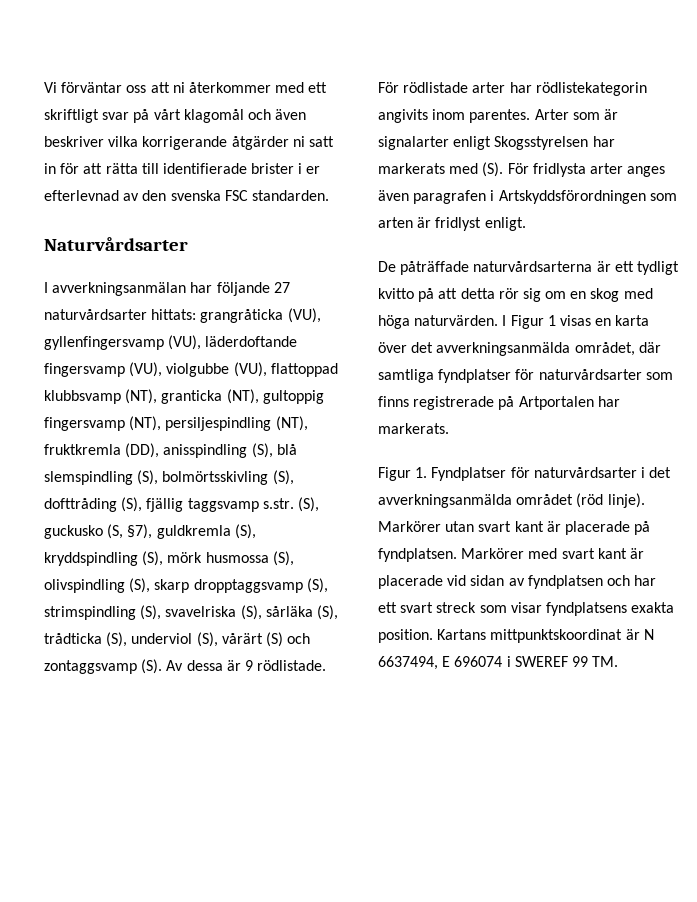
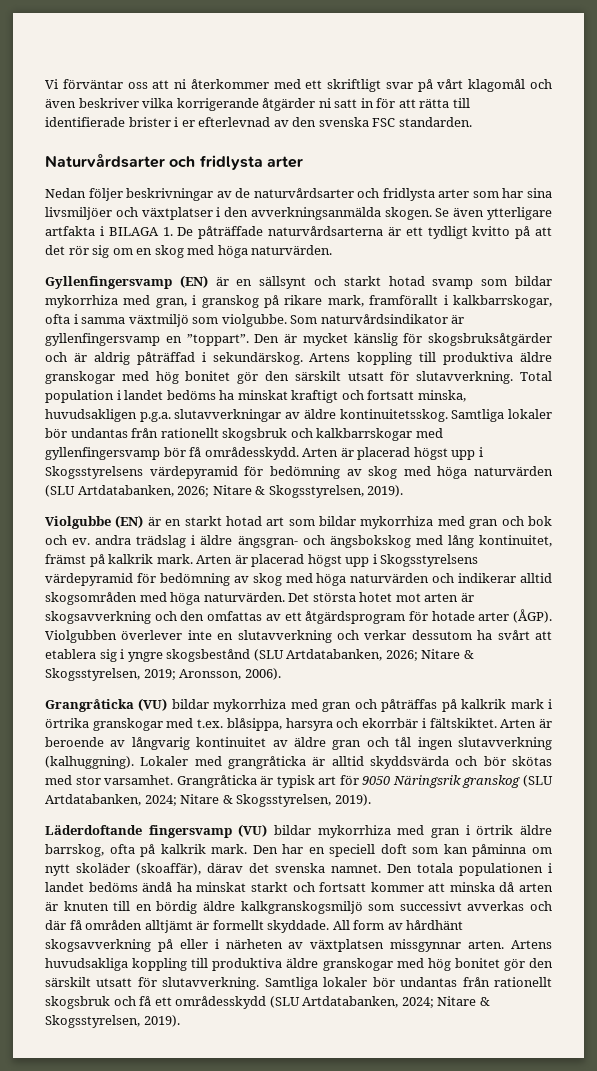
- Naturvårdsarter
- I avverkningsanmälan har följande 27 naturvårdsarter hittats: grangråticka (VU), gyllenfingersvamp (VU), läderdoftande fingersvamp (VU), violgubbe (VU), flattoppad klubbsvamp (NT), granticka (NT), gultoppig fingersvamp (NT), persiljespindling (NT), fruktkremla (DD), anisspindling (S), blå slemspindling (S), bolmörtsskivling (S), dofttråding (S), fjällig taggsvamp s.str. (S), guckusko (S, §7), guldkremla (S), kryddspindling (S), mörk husmossa (S), olivspindling (S), skarp dropptaggsvamp (S), strimspindling (S), svavelriska (S), sårläka (S), trådticka (S), underviol (S), vårärt (S) och zontaggsvamp (S). Av dessa är 9 rödlistade. För rödlistade arter har rödlistekategorin angivits inom parentes. Arter som är signalarter enligt Skogsstyrelsen har markerats med (S). För fridlysta arter anges även paragrafen i Artskyddsförordningen som arten är fridlyst enligt.
- De påträffade naturvårdsarterna är ett tydligt kvitto på att detta rör sig om en skog med höga naturvärden. I Figur 1 visas en karta över det avverkningsanmälda området, där samtliga fyndplatser för naturvårdsarter som finns registrerade på Artportalen har markerats.
- Figur 1. Fyndplatser för naturvårdsarter i det avverkningsanmälda området (röd linje). Markörer utan svart kant är placerade på fyndplatsen. Markörer med svart kant är placerade vid sidan av fyndplatsen och har ett svart streck som visar fyndplatsens exakta position. Kartans mittpunktskoordinat är N 6637494, E 696074 i SWEREF 99 TM.
+ Naturvårdsarter och fridlysta arter
+ Nedan följer beskrivningar av de naturvårdsarter och fridlysta arter som har sina livsmiljöer och växtplatser i den avverkningsanmälda skogen. Se även ytterligare artfakta i BILAGA 1. De påträffade naturvårdsarterna är ett tydligt kvitto på att det rör sig om en skog med höga naturvärden.
+ Gyllenfingersvamp (EN) är en sällsynt och starkt hotad svamp som bildar mykorrhiza med gran, i granskog på rikare mark, framförallt i kalkbarrskogar, ofta i samma växtmiljö som violgubbe. Som naturvårdsindikator är gyllenfingersvamp en ”toppart”. Den är mycket känslig för skogsbruksåtgärder och är aldrig påträffad i sekundärskog. Artens koppling till produktiva äldre granskogar med hög bonitet gör den särskilt utsatt för slutavverkning. Total population i landet bedöms ha minskat kraftigt och fortsatt minska, huvudsakligen p.g.a. slutavverkningar av äldre kontinuitetsskog. Samtliga lokaler bör undantas från rationellt skogsbruk och kalkbarrskogar med gyllenfingersvamp bör få områdesskydd. Arten är placerad högst upp i Skogsstyrelsens värdepyramid för bedömning av skog med höga naturvärden (SLU Artdatabanken, 2026; Nitare & Skogsstyrelsen, 2019).
+ Violgubbe (EN) är en starkt hotad art som bildar mykorrhiza med gran och bok och ev. andra trädslag i äldre ängsgran- och ängsbokskog med lång kontinuitet, främst på kalkrik mark. Arten är placerad högst upp i Skogsstyrelsens värdepyramid för bedömning av skog med höga naturvärden och indikerar alltid skogsområden med höga naturvärden. Det största hotet mot arten är skogsavverkning och den omfattas av ett åtgärdsprogram för hotade arter (ÅGP). Violgubben överlever inte en slutavverkning och verkar dessutom ha svårt att etablera sig i yngre skogsbestånd (SLU Artdatabanken, 2026; Nitare & Skogsstyrelsen, 2019; Aronsson, 2006).
+ Grangråticka (VU) bildar mykorrhiza med gran och påträffas på kalkrik mark i örtrika granskogar med t.ex. blåsippa, harsyra och ekorrbär i fältskiktet. Arten är beroende av långvarig kontinuitet av äldre gran och tål ingen slutavverkning (kalhuggning). Lokaler med grangråticka är alltid skyddsvärda och bör skötas med stor varsamhet. Grangråticka är typisk art för 9050 Näringsrik granskog (SLU Artdatabanken, 2024; Nitare & Skogsstyrelsen, 2019).
+ Läderdoftande fingersvamp (VU) bildar mykorrhiza med gran i örtrik äldre barrskog, ofta på kalkrik mark. Den har en speciell doft som kan påminna om nytt skoläder (skoaffär), därav det svenska namnet. Den totala populationen i landet bedöms ändå ha minskat starkt och fortsatt kommer att minska då arten är knuten till en bördig äldre kalkgranskogsmiljö som successivt avverkas och där få områden alltjämt är formellt skyddade. All form av hårdhänt skogsavverkning på eller i närheten av växtplatsen missgynnar arten. Artens huvudsakliga koppling till produktiva äldre granskogar med hög bonitet gör den särskilt utsatt för slutavverkning. Samtliga lokaler bör undantas från rationellt skogsbruk och få ett områdesskydd (SLU Artdatabanken, 2024; Nitare & Skogsstyrelsen, 2019).

